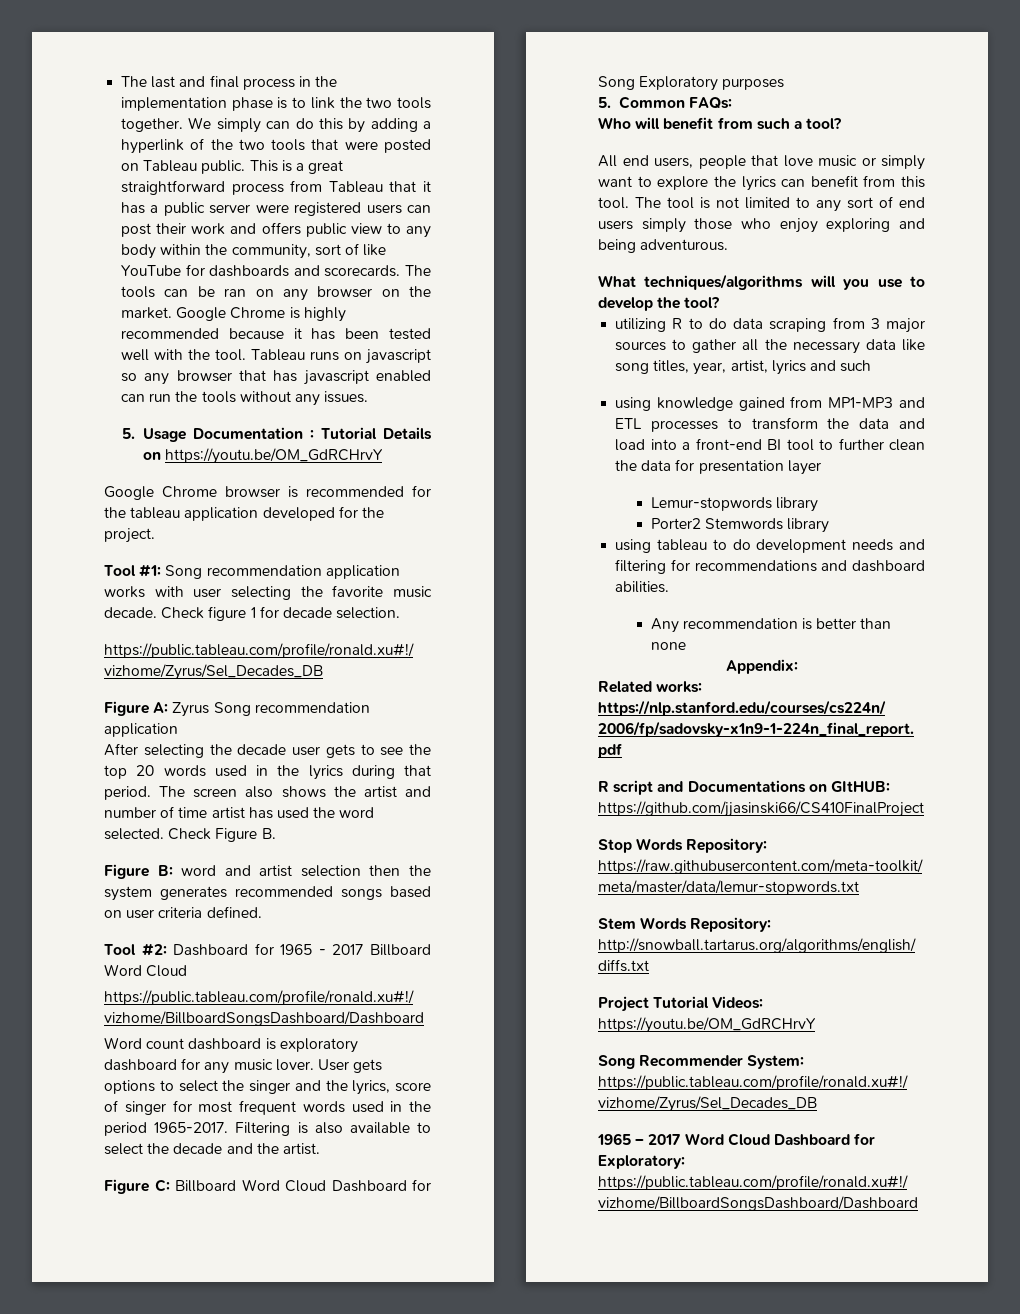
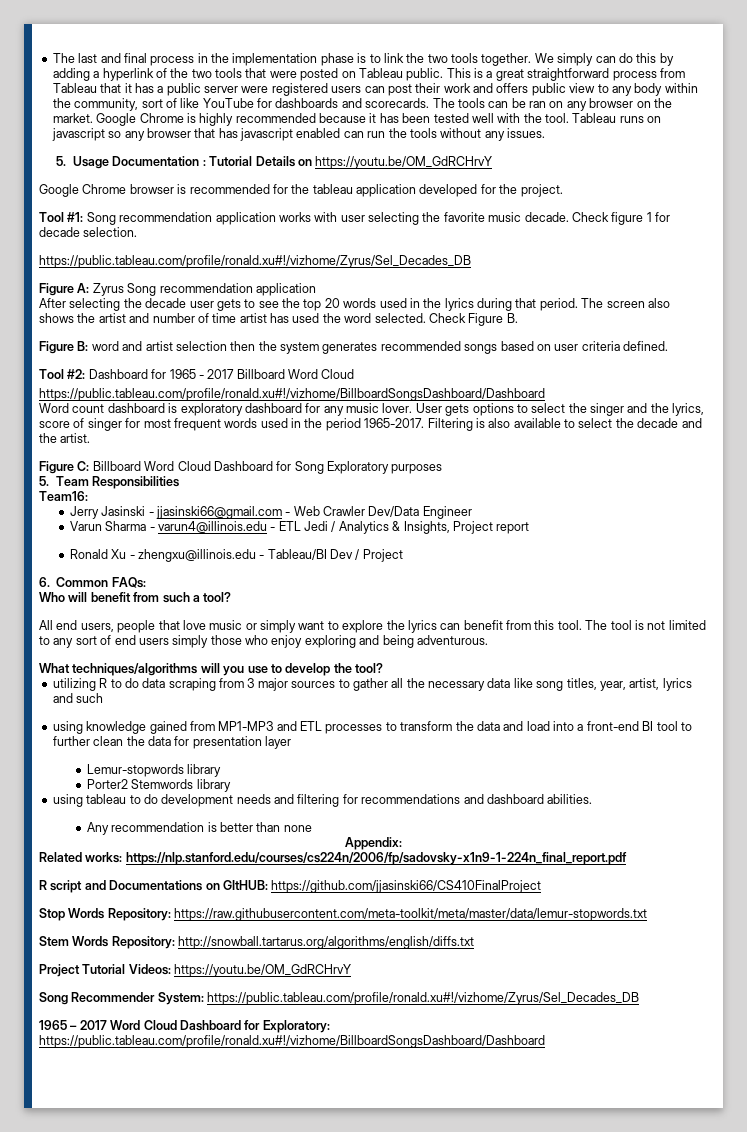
- 5. Common FAQs:
+ 5. Team Responsibilities
+ Team16:
+ Jerry Jasinski - jjasinski66@gmail.com - Web Crawler Dev/Data Engineer
+ Varun Sharma - varun4@illinois.edu - ETL Jedi / Analytics & Insights, Project report
+ Ronald Xu - zhengxu@illinois.edu - Tableau/BI Dev / Project
+ 6. Common FAQs:

